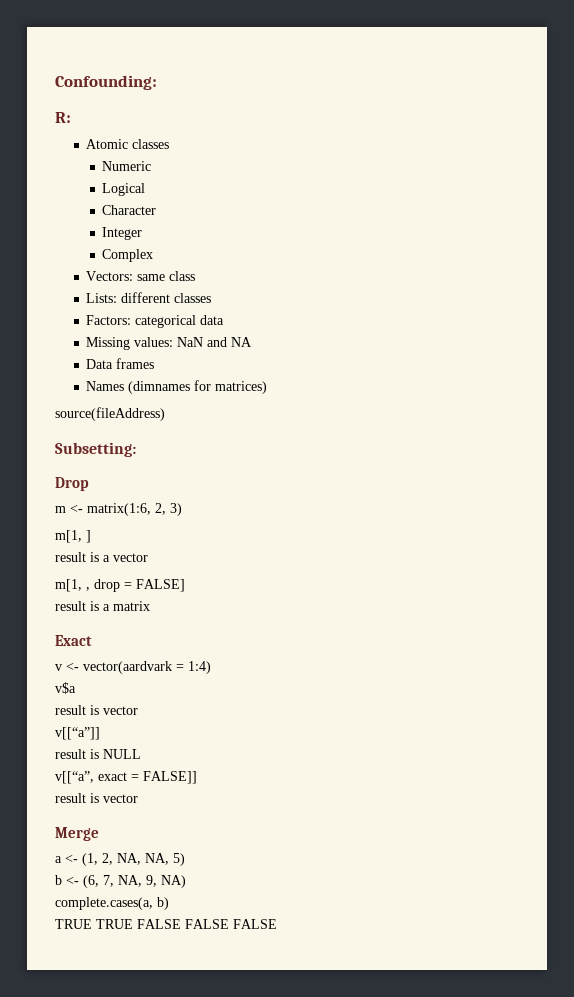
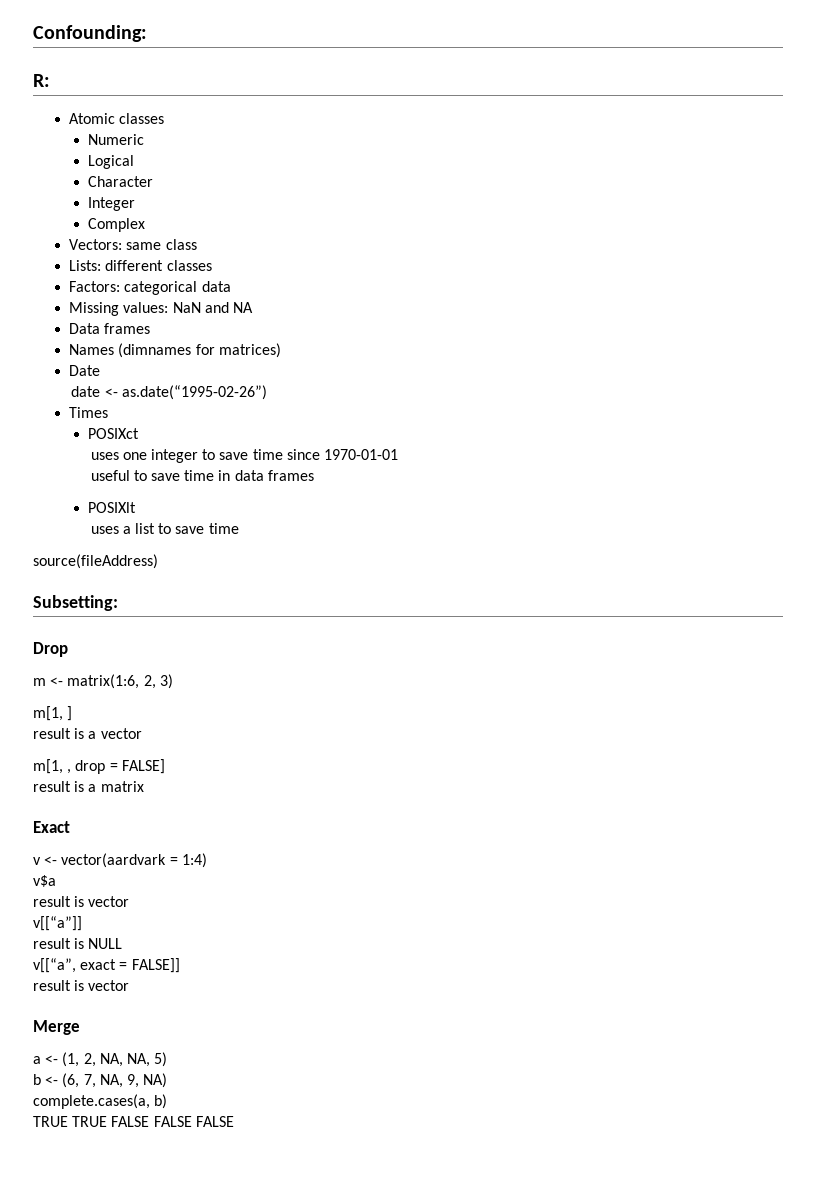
+ Date
+ date <- as.date(“1995-02-26”)
+ Times
+ POSIXct
+ uses one integer to save time since 1970-01-01
+ useful to save time in data frames
+ POSIXlt
+ uses a list to save time

